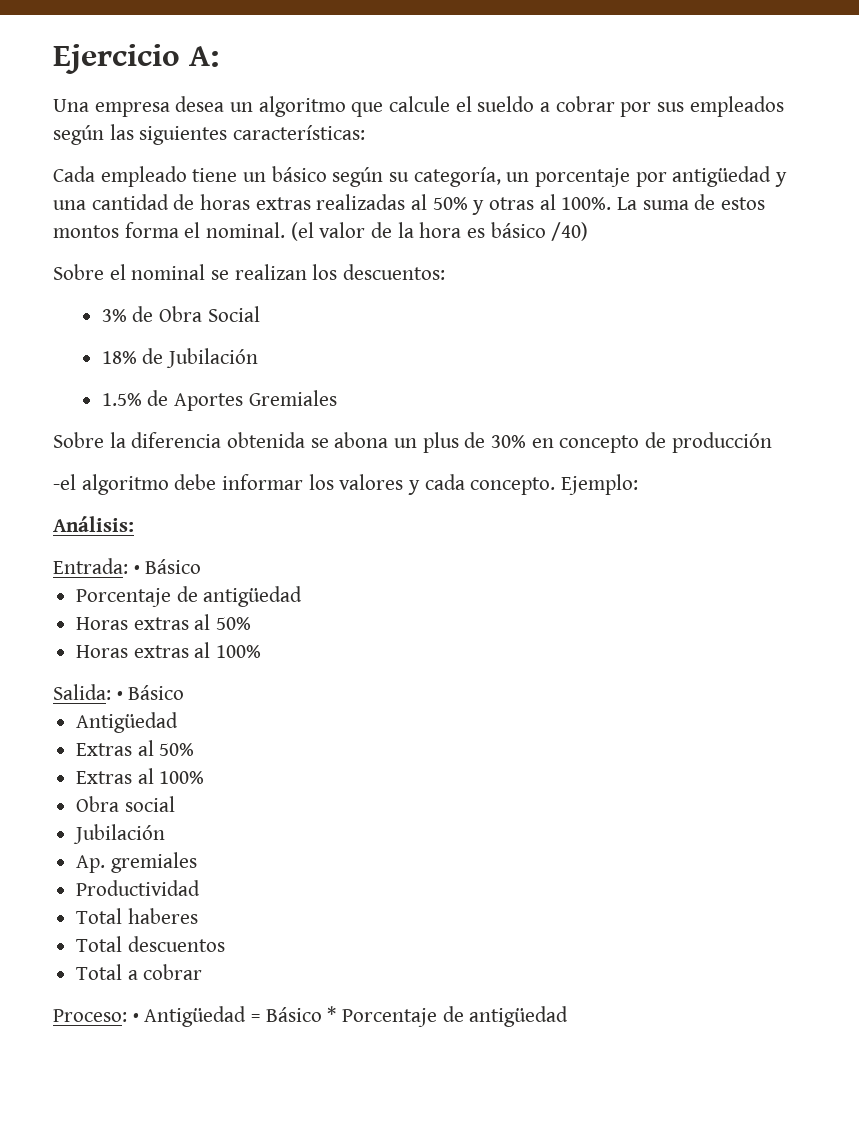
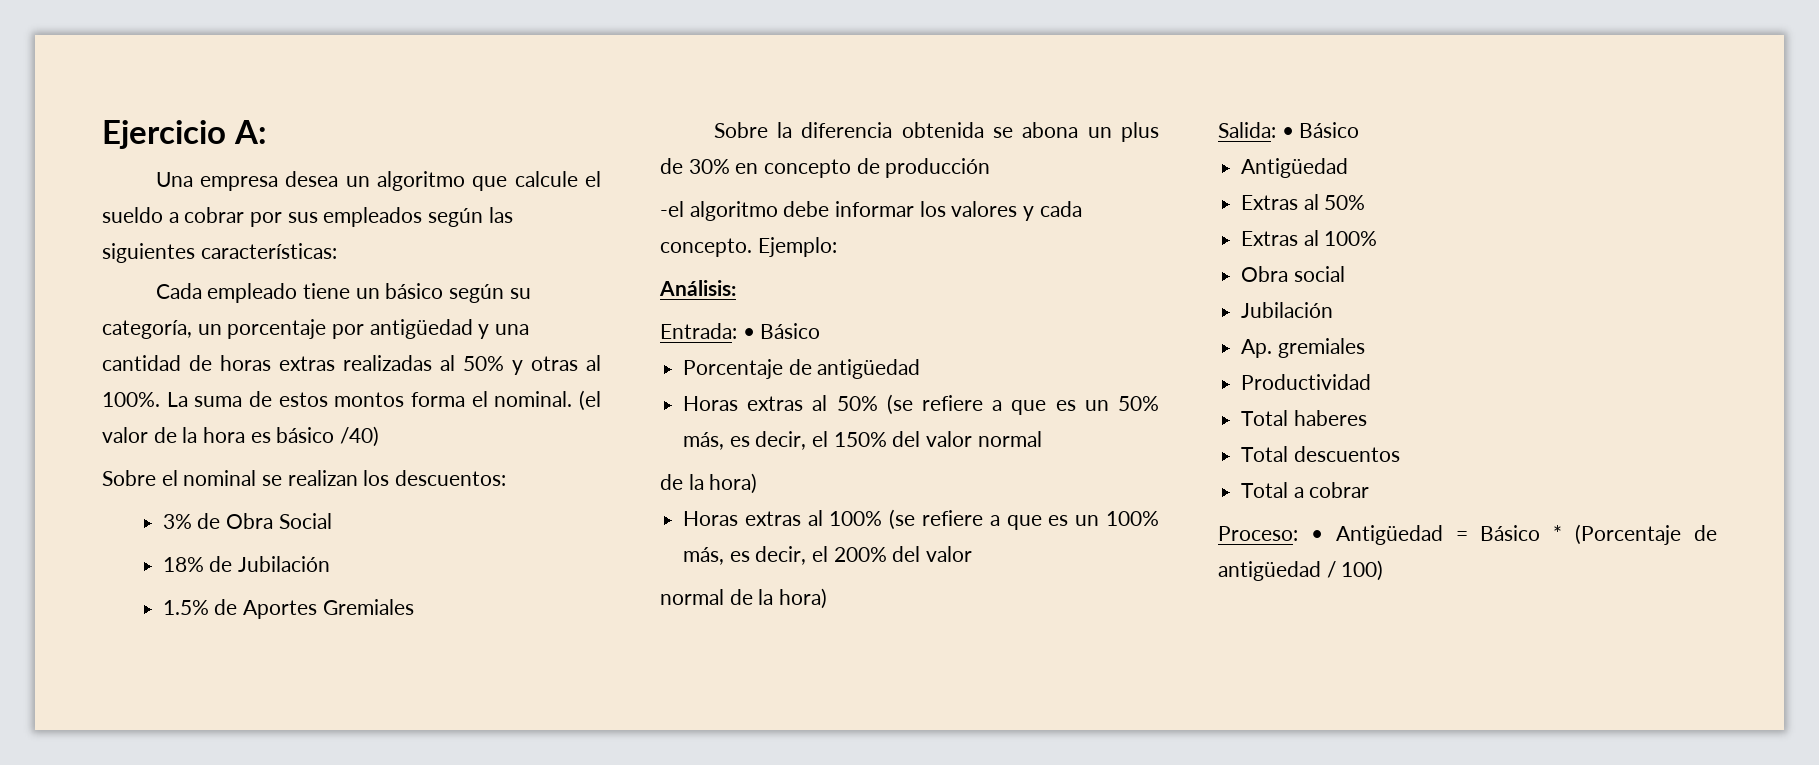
- Horas extras al 50%
- Horas extras al 100%
+ Horas extras al 50% (se refiere a que es un 50% más, es decir, el 150% del valor normal
+ de la hora)
+ Horas extras al 100% (se refiere a que es un 100% más, es decir, el 200% del valor
+ normal de la hora)
- Proceso: • Antigüedad = Básico * Porcentaje de antigüedad
+ Proceso: • Antigüedad = Básico * (Porcentaje de antigüedad / 100)

